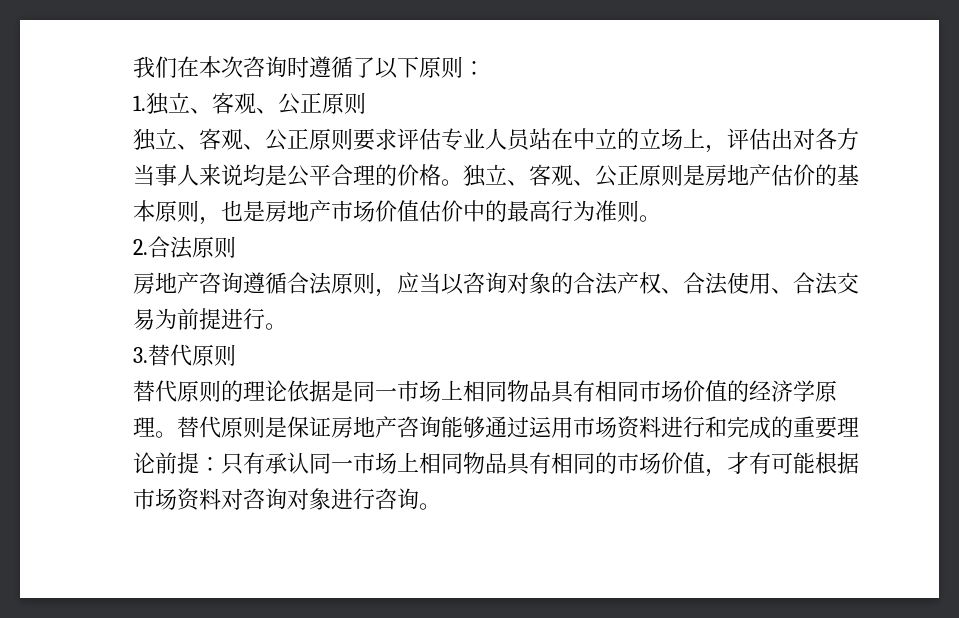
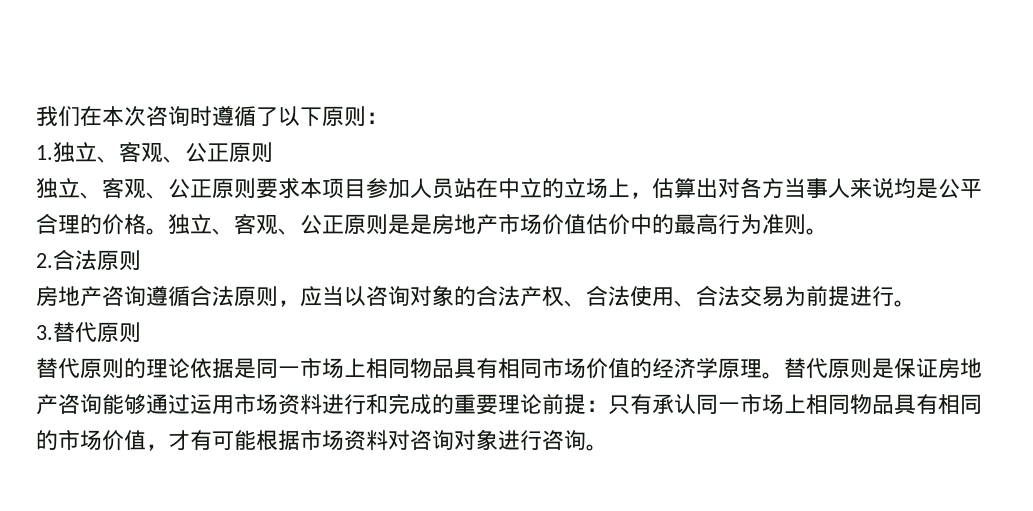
- 独立、客观、公正原则要求评估专业人员站在中立的立场上，评估出对各方当事人来说均是公平合理的价格。
+ 独立、客观、公正原则要求本项目参加人员站在中立的立场上，估算出对各方当事人来说均是公平合理的价格。
- 独立、客观、公正原则是房地产估价的基本原则，也是房地产市场价值估价中的最高行为准则。
+ 独立、客观、公正原则是是房地产市场价值估价中的最高行为准则。

